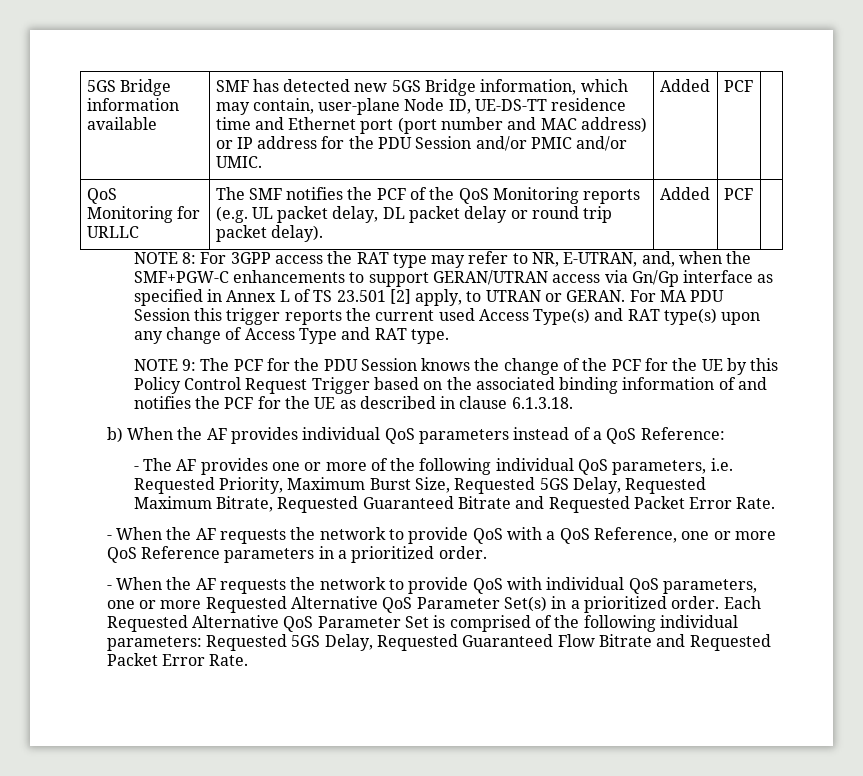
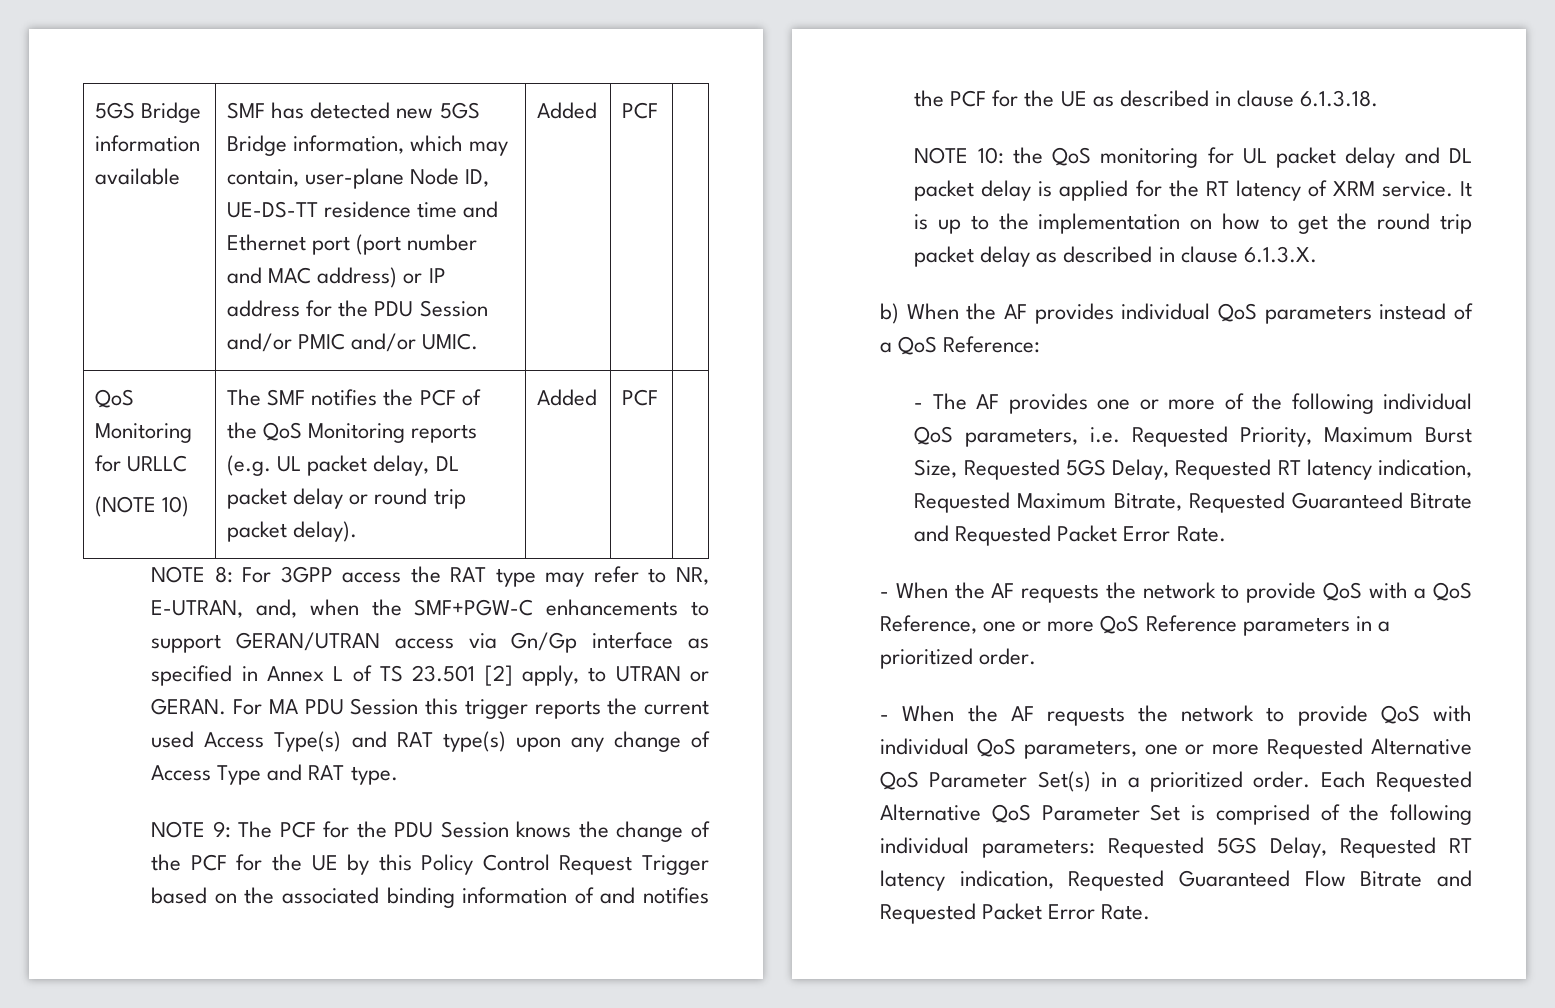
- QoS Monitoring for URLLC | The SMF notifies the PCF of the QoS Monitoring reports (e.g. UL packet delay, DL packet delay or round trip packet delay). | Added | PCF |
+ QoS Monitoring for URLLC
+ (NOTE 10) | The SMF notifies the PCF of the QoS Monitoring reports (e.g. UL packet delay, DL packet delay or round trip packet delay). | Added | PCF |
+ NOTE 10: the QoS monitoring for UL packet delay and DL packet delay is applied for the RT latency of XRM service. It is up to the implementation on how to get the round trip packet delay as described in clause 6.1.3.X.
- - The AF provides one or more of the following individual QoS parameters, i.e. Requested Priority, Maximum Burst Size, Requested 5GS Delay, Requested Maximum Bitrate, Requested Guaranteed Bitrate and Requested Packet Error Rate.
+ - The AF provides one or more of the following individual QoS parameters, i.e. Requested Priority, Maximum Burst Size, Requested 5GS Delay, Requested RT latency indication, Requested Maximum Bitrate, Requested Guaranteed Bitrate and Requested Packet Error Rate.
- Each Requested Alternative QoS Parameter Set is comprised of the following individual parameters: Requested 5GS Delay, Requested Guaranteed Flow Bitrate and Requested Packet Error Rate.
+ Each Requested Alternative QoS Parameter Set is comprised of the following individual parameters: Requested 5GS Delay, Requested RT latency indication, Requested Guaranteed Flow Bitrate and Requested Packet Error Rate.

